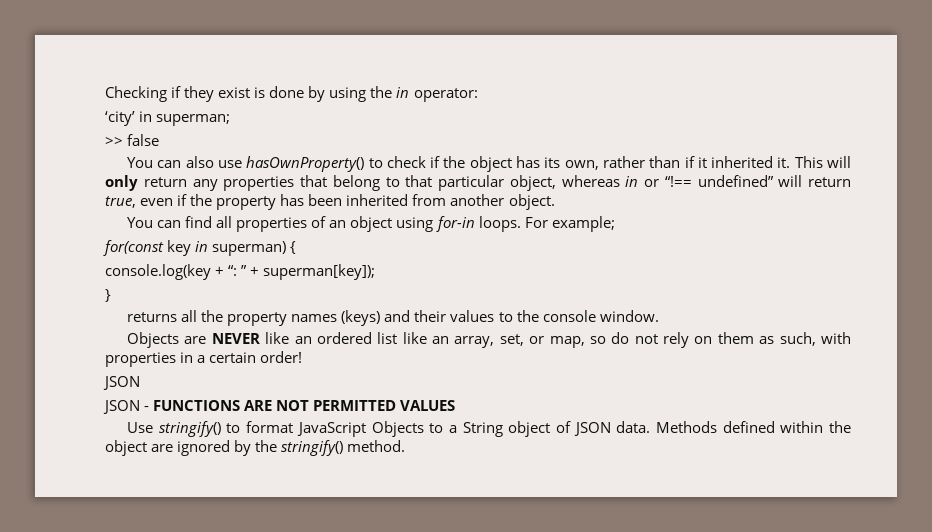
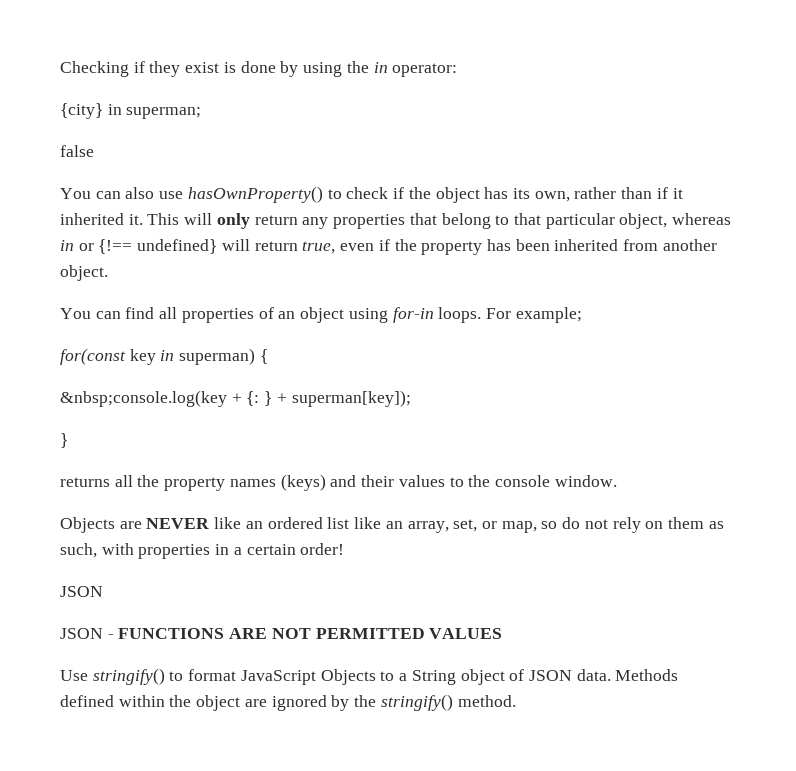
- ‘city’ in superman;
+ {city} in superman;
- >> false
+ false
- This will only return any properties that belong to that particular object, whereas in or “!== undefined” will return true, even if the property has been inherited from another object.
+ This will only return any properties that belong to that particular object, whereas in or {!== undefined} will return true, even if the property has been inherited from another object.
- console.log(key + “: ” + superman[key]);
+ &nbsp;console.log(key + {: } + superman[key]);

